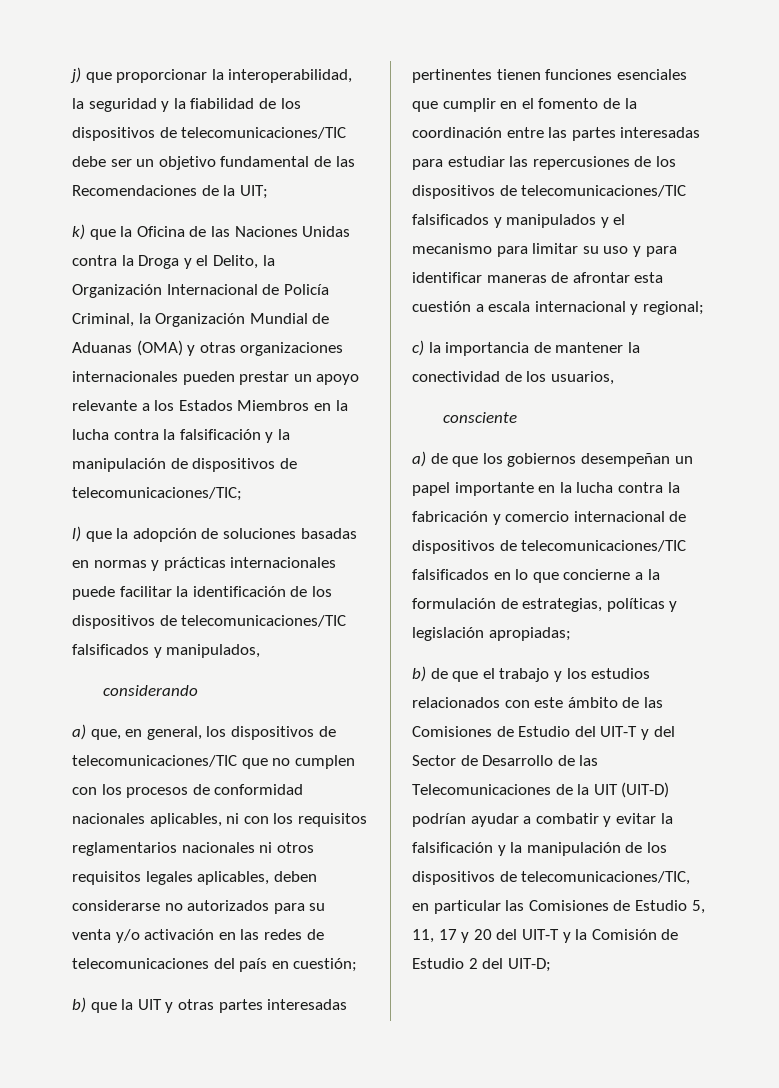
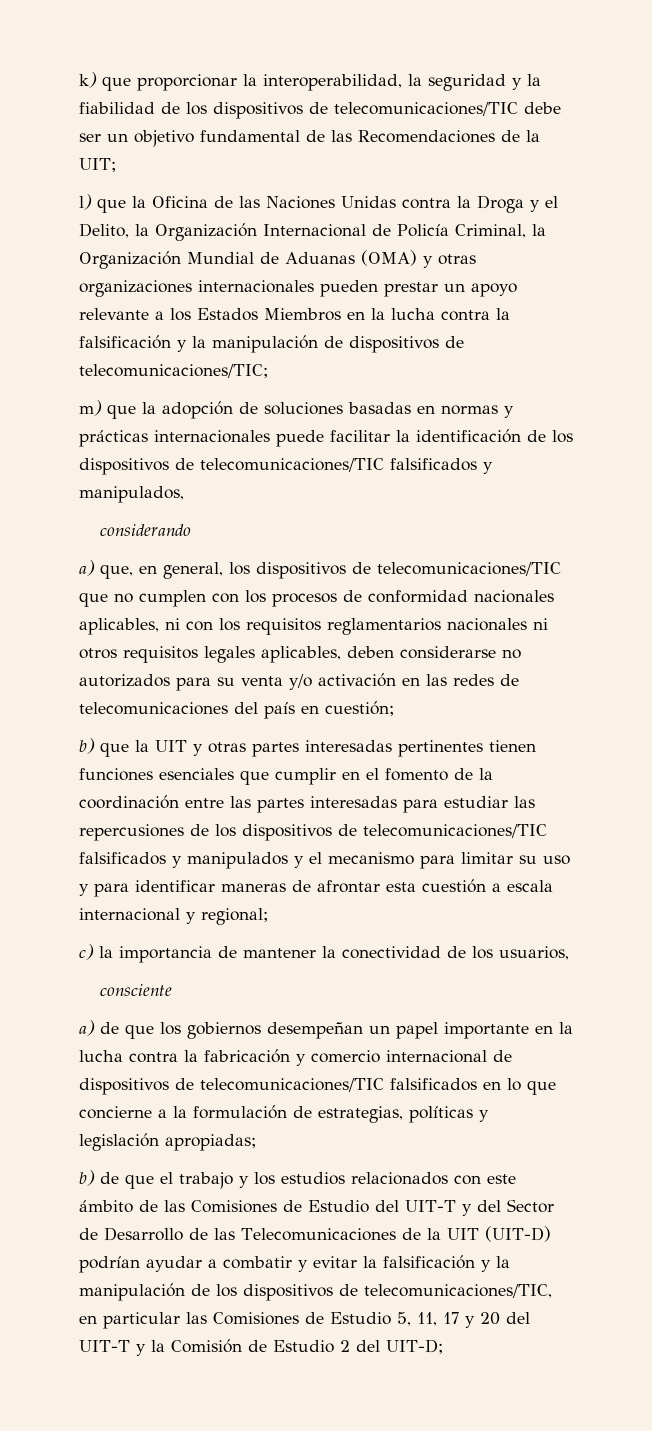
- j) que proporcionar la interoperabilidad, la seguridad y la fiabilidad de los dispositivos de telecomunicaciones/TIC debe ser un objetivo fundamental de las Recomendaciones de la UIT;
+ k) que proporcionar la interoperabilidad, la seguridad y la fiabilidad de los dispositivos de telecomunicaciones/TIC debe ser un objetivo fundamental de las Recomendaciones de la UIT;
- k) que la Oficina de las Naciones Unidas contra la Droga y el Delito, la Organización Internacional de Policía Criminal, la Organización Mundial de Aduanas (OMA) y otras organizaciones internacionales pueden prestar un apoyo relevante a los Estados Miembros en la lucha contra la falsificación y la manipulación de dispositivos de telecomunicaciones/TIC;
+ l) que la Oficina de las Naciones Unidas contra la Droga y el Delito, la Organización Internacional de Policía Criminal, la Organización Mundial de Aduanas (OMA) y otras organizaciones internacionales pueden prestar un apoyo relevante a los Estados Miembros en la lucha contra la falsificación y la manipulación de dispositivos de telecomunicaciones/TIC;
- l) que la adopción de soluciones basadas en normas y prácticas internacionales puede facilitar la identificación de los dispositivos de telecomunicaciones/TIC falsificados y manipulados,
+ m) que la adopción de soluciones basadas en normas y prácticas internacionales puede facilitar la identificación de los dispositivos de telecomunicaciones/TIC falsificados y manipulados,

